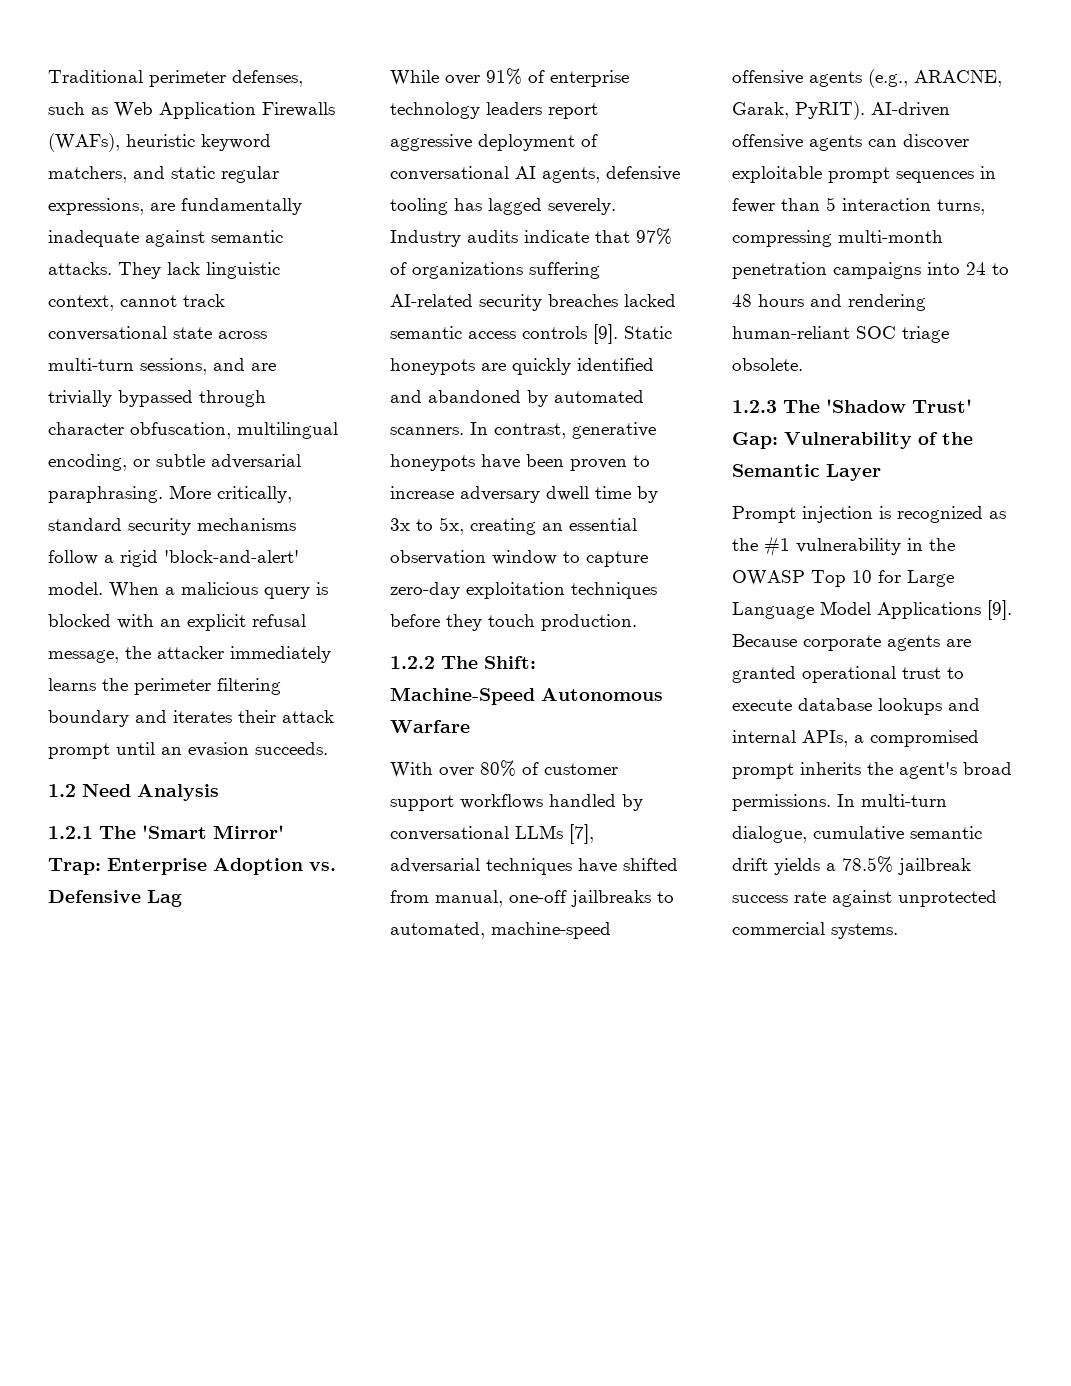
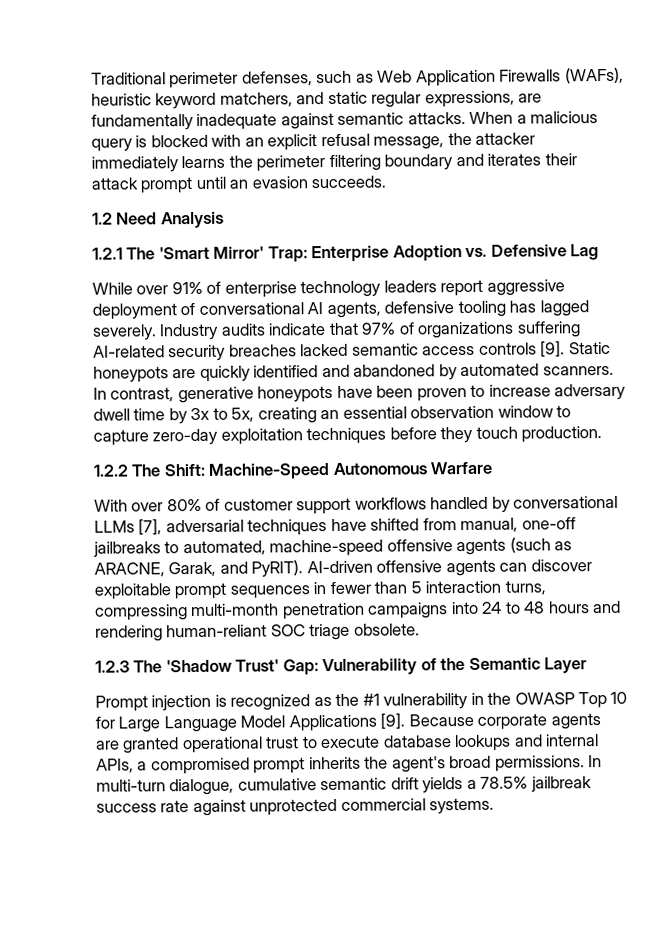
- They lack linguistic context, cannot track conversational state across multi-turn sessions, and are trivially bypassed through character obfuscation, multilingual encoding, or subtle adversarial paraphrasing. More critically, standard security mechanisms follow a rigid 'block-and-alert' model.
- With over 80% of customer support workflows handled by conversational LLMs [7], adversarial techniques have shifted from manual, one-off jailbreaks to automated, machine-speed offensive agents (e.g., ARACNE, Garak, PyRIT).
+ With over 80% of customer support workflows handled by conversational LLMs [7], adversarial techniques have shifted from manual, one-off jailbreaks to automated, machine-speed offensive agents (such as ARACNE, Garak, and PyRIT).

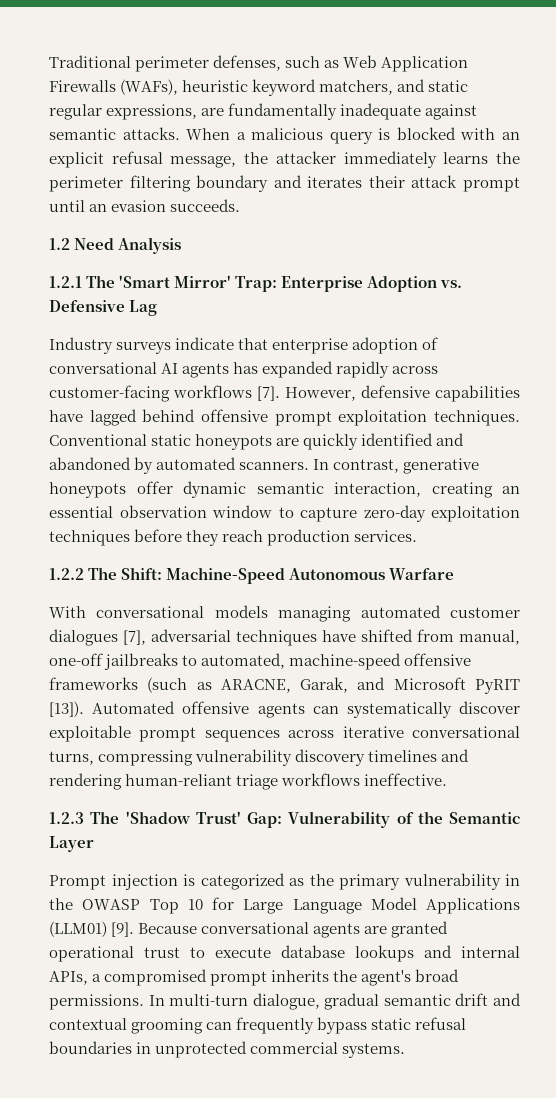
- While over 91% of enterprise technology leaders report aggressive deployment of conversational AI agents, defensive tooling has lagged severely. Industry audits indicate that 97% of organizations suffering AI-related security breaches lacked semantic access controls [9]. Static honeypots are quickly identified and abandoned by automated scanners.
+ Industry surveys indicate that enterprise adoption of conversational AI agents has expanded rapidly across customer-facing workflows [7]. However, defensive capabilities have lagged behind offensive prompt exploitation techniques. Conventional static honeypots are quickly identified and abandoned by automated scanners.
- In contrast, generative honeypots have been proven to increase adversary dwell time by 3x to 5x, creating an essential observation window to capture zero-day exploitation techniques before they touch production.
+ In contrast, generative honeypots offer dynamic semantic interaction, creating an essential observation window to capture zero-day exploitation techniques before they reach production services.
- With over 80% of customer support workflows handled by conversational LLMs [7], adversarial techniques have shifted from manual, one-off jailbreaks to automated, machine-speed offensive agents (such as ARACNE, Garak, and PyRIT). AI-driven offensive agents can discover exploitable prompt sequences in fewer than 5 interaction turns, compressing multi-month penetration campaigns into 24 to 48 hours and rendering human-reliant SOC triage obsolete.
+ With conversational models managing automated customer dialogues [7], adversarial techniques have shifted from manual, one-off jailbreaks to automated, machine-speed offensive frameworks (such as ARACNE, Garak, and Microsoft PyRIT [13]). Automated offensive agents can systematically discover exploitable prompt sequences across iterative conversational turns, compressing vulnerability discovery timelines and rendering human-reliant triage workflows ineffective.
- Prompt injection is recognized as the #1 vulnerability in the OWASP Top 10 for Large Language Model Applications [9].
+ Prompt injection is categorized as the primary vulnerability in the OWASP Top 10 for Large Language Model Applications (LLM01) [9].
- Because corporate agents are granted operational trust to execute database lookups and internal APIs, a compromised prompt inherits the agent's broad permissions.
+ Because conversational agents are granted operational trust to execute database lookups and internal APIs, a compromised prompt inherits the agent's broad permissions.
- In multi-turn dialogue, cumulative semantic drift yields a 78.5% jailbreak success rate against unprotected commercial systems.
+ In multi-turn dialogue, gradual semantic drift and contextual grooming can frequently bypass static refusal boundaries in unprotected commercial systems.

